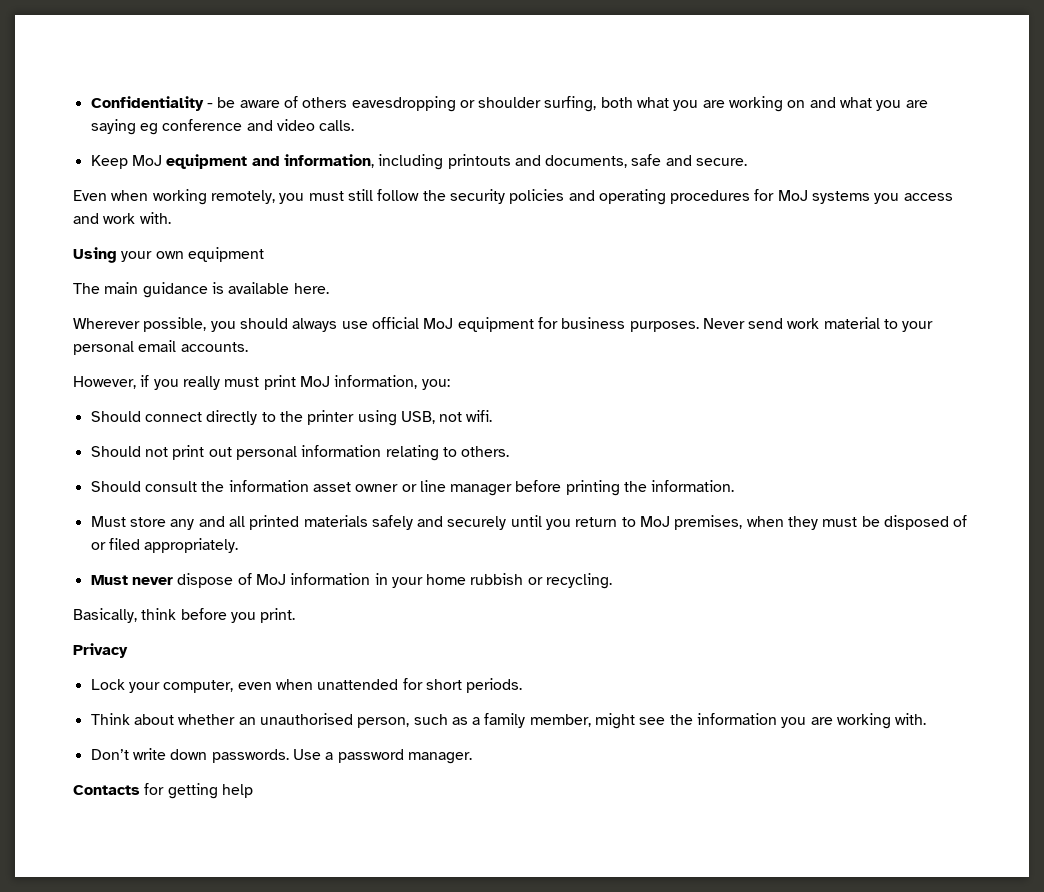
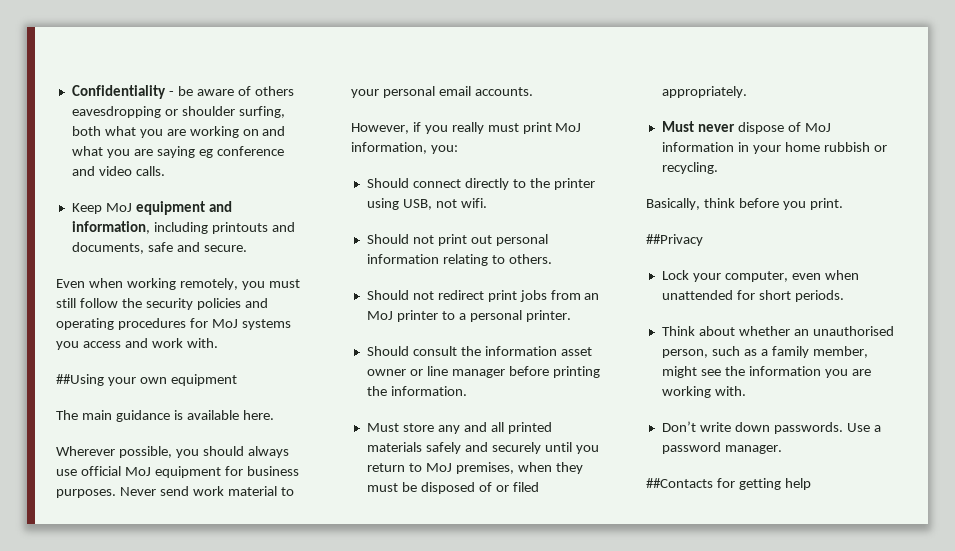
- Using your own equipment
+ ##Using your own equipment
+ Should not redirect print jobs from an MoJ printer to a personal printer.
- Privacy
+ ##Privacy
- Contacts for getting help
+ ##Contacts for getting help

